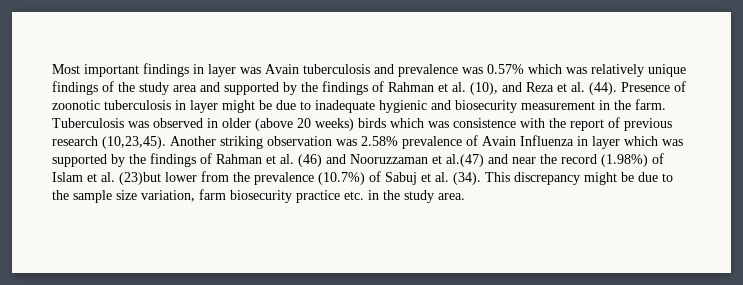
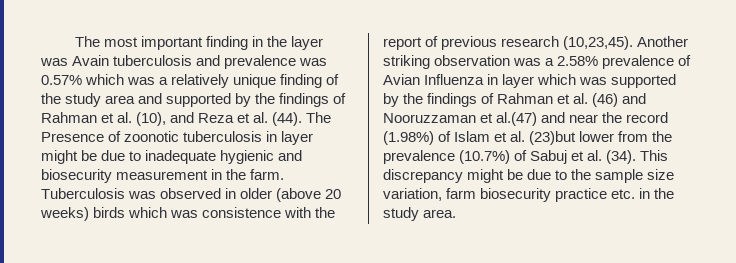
- Most important findings in layer was Avain tuberculosis and prevalence was 0.57% which was relatively unique findings of the study area and supported by the findings of Rahman et al. (10), and Reza et al. (44).
+ The most important finding in the layer was Avain tuberculosis and prevalence was 0.57% which was a relatively unique finding of the study area and supported by the findings of Rahman et al. (10), and Reza et al. (44).
- Presence of zoonotic tuberculosis in layer might be due to inadequate hygienic and biosecurity measurement in the farm.
+ The Presence of zoonotic tuberculosis in layer might be due to inadequate hygienic and biosecurity measurement in the farm.
- Another striking observation was 2.58% prevalence of Avain Influenza in layer which was supported by the findings of Rahman et al. (46) and Nooruzzaman et al.(47) and near the record (1.98%) of Islam et al. (23)but lower from the prevalence (10.7%) of Sabuj et al. (34).
+ Another striking observation was a 2.58% prevalence of Avian Influenza in layer which was supported by the findings of Rahman et al. (46) and Nooruzzaman et al.(47) and near the record (1.98%) of Islam et al. (23)but lower from the prevalence (10.7%) of Sabuj et al. (34).

